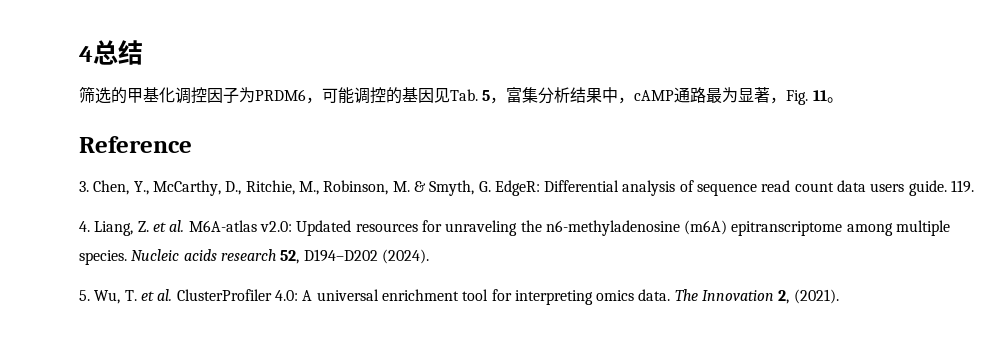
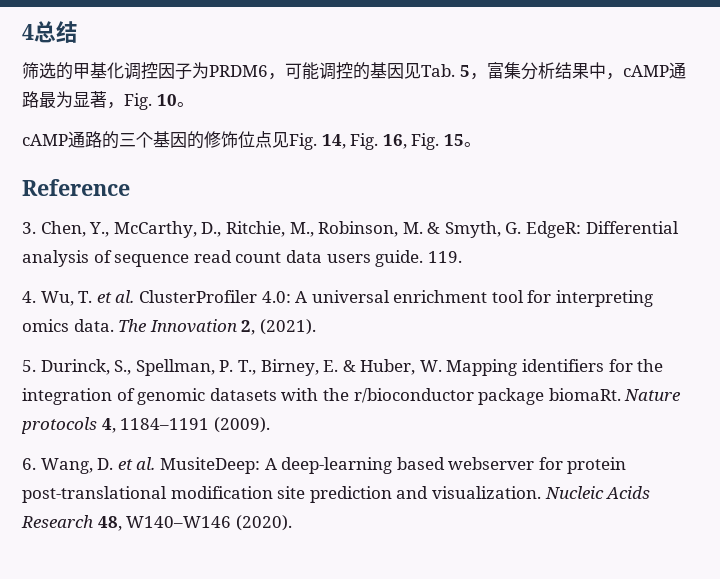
- 筛选的甲基化调控因子为PRDM6，可能调控的基因见Tab. 5，富集分析结果中，cAMP通路最为显著，Fig. 11。
+ 筛选的甲基化调控因子为PRDM6，可能调控的基因见Tab. 5，富集分析结果中，cAMP通路最为显著，Fig. 10。
+ cAMP通路的三个基因的修饰位点见Fig. 14, Fig. 16, Fig. 15。
- 4. Liang, Z. et al. M6A-atlas v2.0: Updated resources for unraveling the n6-methyladenosine (m6A) epitranscriptome among multiple species. Nucleic acids research 52, D194–D202 (2024).
- 5. Wu, T. et al. ClusterProfiler 4.0: A universal enrichment tool for interpreting omics data.
+ 4. Wu, T. et al. ClusterProfiler 4.0: A universal enrichment tool for interpreting omics data.
+ 5. Durinck, S., Spellman, P. T., Birney, E. & Huber, W. Mapping identifiers for the integration of genomic datasets with the r/bioconductor package biomaRt. Nature protocols 4, 1184–1191 (2009).
+ 6. Wang, D. et al. MusiteDeep: A deep-learning based webserver for protein post-translational modification site prediction and visualization. Nucleic Acids Research 48, W140–W146 (2020).

